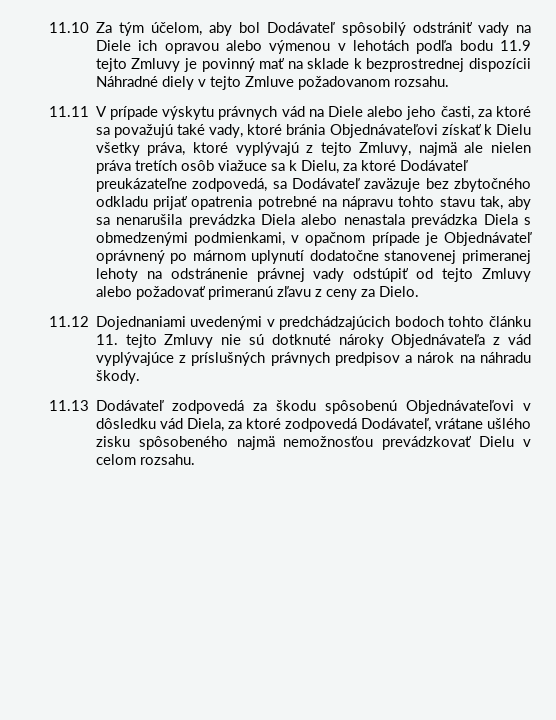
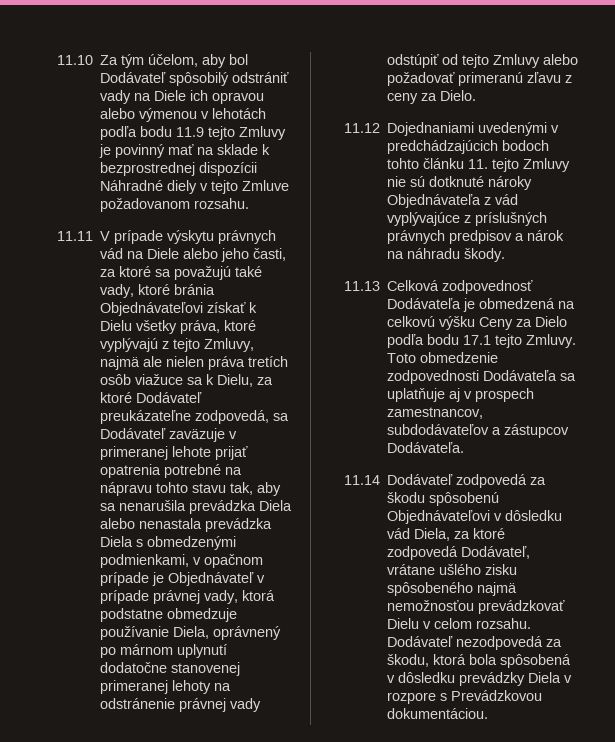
- 11.11 V prípade výskytu právnych vád na Diele alebo jeho časti, za ktoré sa považujú také vady, ktoré bránia Objednávateľovi získať k Dielu všetky práva, ktoré vyplývajú z tejto Zmluvy, najmä ale nielen práva tretích osôb viažuce sa k Dielu, za ktoré Dodávateľ preukázateľne zodpovedá, sa Dodávateľ zaväzuje bez zbytočného odkladu prijať opatrenia potrebné na nápravu tohto stavu tak, aby sa nenarušila prevádzka Diela alebo nenastala prevádzka Diela s obmedzenými podmienkami, v opačnom prípade je Objednávateľ oprávnený po márnom uplynutí dodatočne stanovenej primeranej lehoty na odstránenie právnej vady odstúpiť od tejto Zmluvy alebo požadovať primeranú zľavu z ceny za Dielo.
+ 11.11 V prípade výskytu právnych vád na Diele alebo jeho časti, za ktoré sa považujú také vady, ktoré bránia Objednávateľovi získať k Dielu všetky práva, ktoré vyplývajú z tejto Zmluvy, najmä ale nielen práva tretích osôb viažuce sa k Dielu, za ktoré Dodávateľ preukázateľne zodpovedá, sa Dodávateľ zaväzuje v primeranej lehote prijať opatrenia potrebné na nápravu tohto stavu tak, aby sa nenarušila prevádzka Diela alebo nenastala prevádzka Diela s obmedzenými podmienkami, v opačnom prípade je Objednávateľ v prípade právnej vady, ktorá podstatne obmedzuje používanie Diela, oprávnený po márnom uplynutí dodatočne stanovenej primeranej lehoty na odstránenie právnej vady odstúpiť od tejto Zmluvy alebo požadovať primeranú zľavu z ceny za Dielo.
- 11.13 Dodávateľ zodpovedá za škodu spôsobenú Objednávateľovi v dôsledku vád Diela, za ktoré zodpovedá Dodávateľ, vrátane ušlého zisku spôsobeného najmä nemožnosťou prevádzkovať Dielu v celom rozsahu.
+ 11.13 Celková zodpovednosť Dodávateľa je obmedzená na celkovú výšku Ceny za Dielo podľa bodu 17.1 tejto Zmluvy. Toto obmedzenie zodpovednosti Dodávateľa sa uplatňuje aj v prospech zamestnancov, subdodávateľov a zástupcov Dodávateľa.
+ 11.14 Dodávateľ zodpovedá za škodu spôsobenú Objednávateľovi v dôsledku vád Diela, za ktoré zodpovedá Dodávateľ, vrátane ušlého zisku spôsobeného najmä nemožnosťou prevádzkovať Dielu v celom rozsahu.
+ Dodávateľ nezodpovedá za škodu, ktorá bola spôsobená v dôsledku prevádzky Diela v rozpore s Prevádzkovou dokumentáciou.

